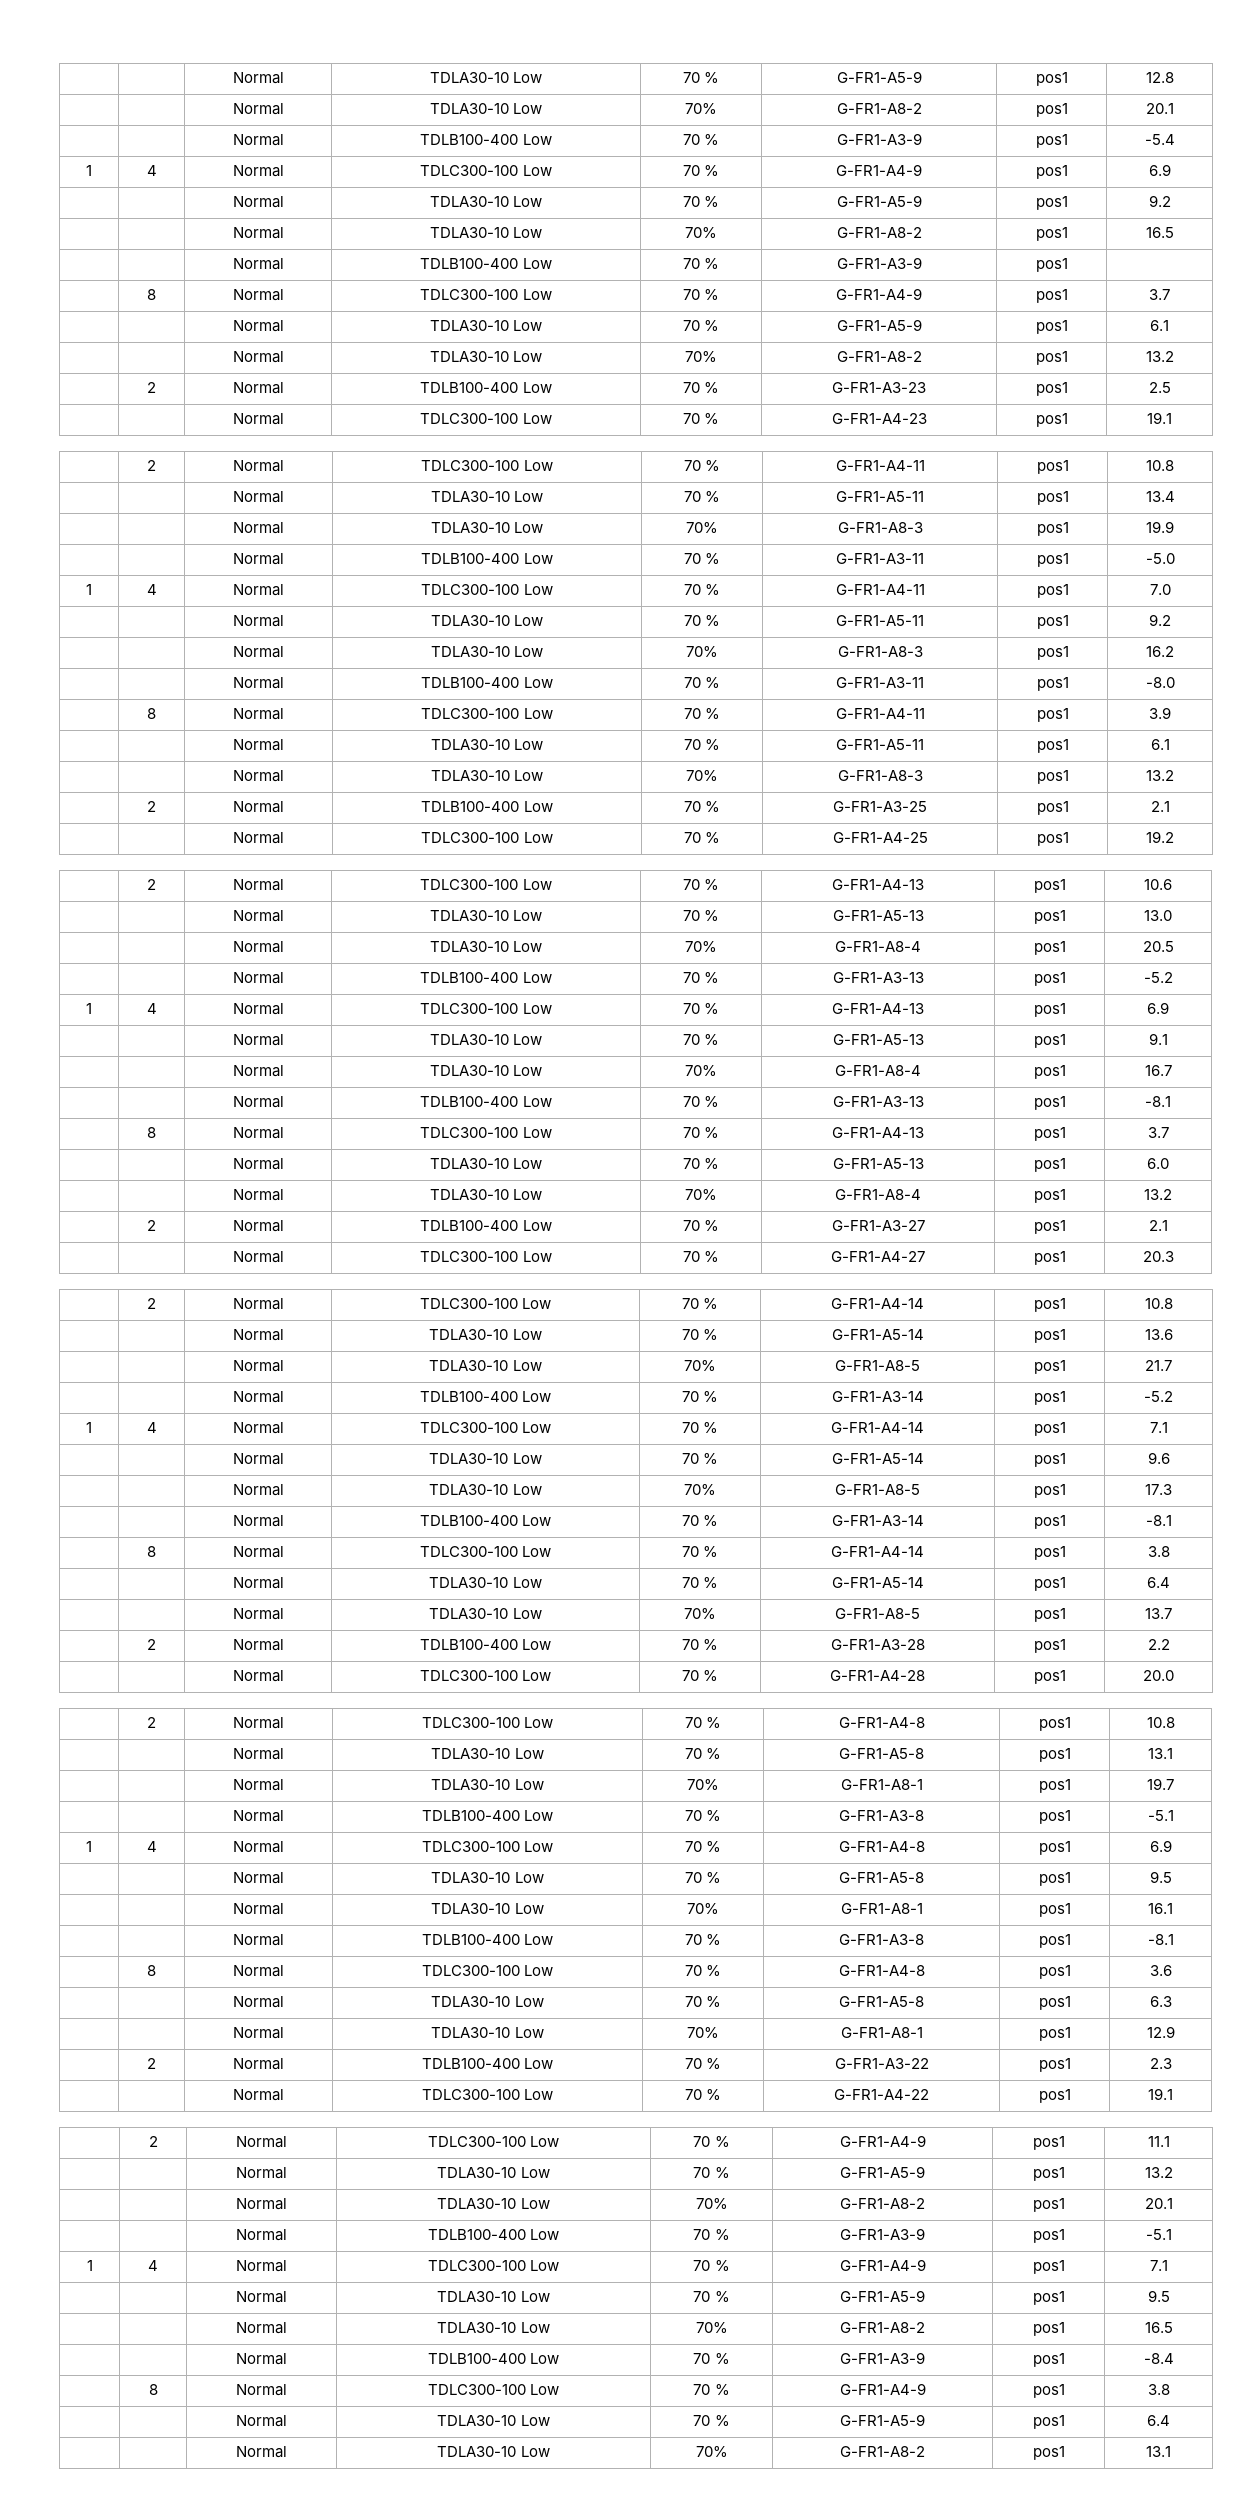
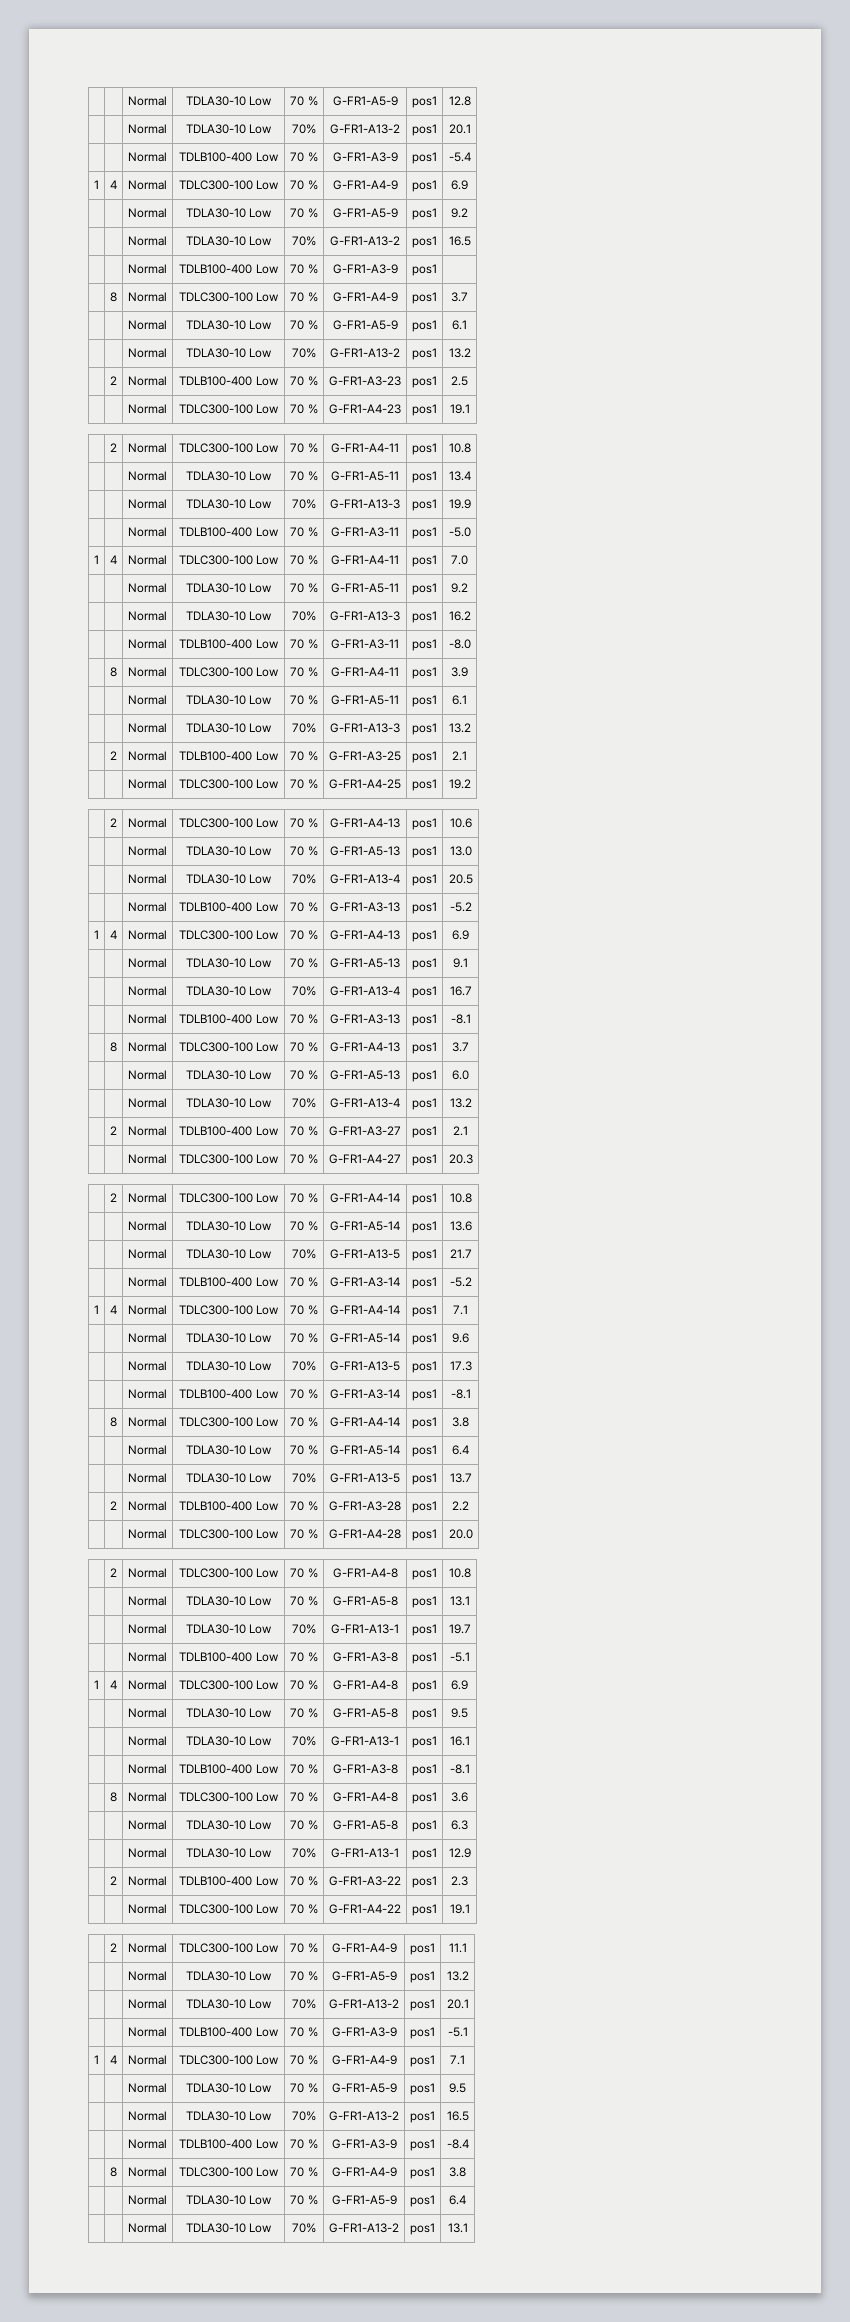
  | | Normal | TDLA30-10 Low | 70 % | G-FR1-A5-9 | pos1 | 12.8
- | | Normal | TDLA30-10 Low | 70% | G-FR1-A8-2 | pos1 | 20.1
+ | | Normal | TDLA30-10 Low | 70% | G-FR1-A13-2 | pos1 | 20.1
  | | Normal | TDLA30-10 Low | 70 % | G-FR1-A5-9 | pos1 | 9.2
- | | Normal | TDLA30-10 Low | 70% | G-FR1-A8-2 | pos1 | 16.5
+ | | Normal | TDLA30-10 Low | 70% | G-FR1-A13-2 | pos1 | 16.5
- | | Normal | TDLA30-10 Low | 70% | G-FR1-A8-2 | pos1 | 13.2
+ | | Normal | TDLA30-10 Low | 70% | G-FR1-A13-2 | pos1 | 13.2
- | | Normal | TDLA30-10 Low | 70% | G-FR1-A8-3 | pos1 | 19.9
+ | | Normal | TDLA30-10 Low | 70% | G-FR1-A13-3 | pos1 | 19.9
- | | Normal | TDLA30-10 Low | 70% | G-FR1-A8-3 | pos1 | 16.2
+ | | Normal | TDLA30-10 Low | 70% | G-FR1-A13-3 | pos1 | 16.2
- | | Normal | TDLA30-10 Low | 70% | G-FR1-A8-3 | pos1 | 13.2
+ | | Normal | TDLA30-10 Low | 70% | G-FR1-A13-3 | pos1 | 13.2
- | | Normal | TDLA30-10 Low | 70% | G-FR1-A8-4 | pos1 | 20.5
+ | | Normal | TDLA30-10 Low | 70% | G-FR1-A13-4 | pos1 | 20.5
- | | Normal | TDLA30-10 Low | 70% | G-FR1-A8-4 | pos1 | 16.7
+ | | Normal | TDLA30-10 Low | 70% | G-FR1-A13-4 | pos1 | 16.7
- | | Normal | TDLA30-10 Low | 70% | G-FR1-A8-4 | pos1 | 13.2
+ | | Normal | TDLA30-10 Low | 70% | G-FR1-A13-4 | pos1 | 13.2
- | | Normal | TDLA30-10 Low | 70% | G-FR1-A8-5 | pos1 | 21.7
+ | | Normal | TDLA30-10 Low | 70% | G-FR1-A13-5 | pos1 | 21.7
- | | Normal | TDLA30-10 Low | 70% | G-FR1-A8-5 | pos1 | 17.3
+ | | Normal | TDLA30-10 Low | 70% | G-FR1-A13-5 | pos1 | 17.3
- | | Normal | TDLA30-10 Low | 70% | G-FR1-A8-5 | pos1 | 13.7
+ | | Normal | TDLA30-10 Low | 70% | G-FR1-A13-5 | pos1 | 13.7
- | | Normal | TDLA30-10 Low | 70% | G-FR1-A8-1 | pos1 | 19.7
+ | | Normal | TDLA30-10 Low | 70% | G-FR1-A13-1 | pos1 | 19.7
- | | Normal | TDLA30-10 Low | 70% | G-FR1-A8-1 | pos1 | 16.1
+ | | Normal | TDLA30-10 Low | 70% | G-FR1-A13-1 | pos1 | 16.1
- | | Normal | TDLA30-10 Low | 70% | G-FR1-A8-1 | pos1 | 12.9
+ | | Normal | TDLA30-10 Low | 70% | G-FR1-A13-1 | pos1 | 12.9
  | | Normal | TDLA30-10 Low | 70 % | G-FR1-A5-9 | pos1 | 13.2
- | | Normal | TDLA30-10 Low | 70% | G-FR1-A8-2 | pos1 | 20.1
+ | | Normal | TDLA30-10 Low | 70% | G-FR1-A13-2 | pos1 | 20.1
  | | Normal | TDLA30-10 Low | 70 % | G-FR1-A5-9 | pos1 | 9.5
- | | Normal | TDLA30-10 Low | 70% | G-FR1-A8-2 | pos1 | 16.5
+ | | Normal | TDLA30-10 Low | 70% | G-FR1-A13-2 | pos1 | 16.5
- | | Normal | TDLA30-10 Low | 70% | G-FR1-A8-2 | pos1 | 13.1
+ | | Normal | TDLA30-10 Low | 70% | G-FR1-A13-2 | pos1 | 13.1

